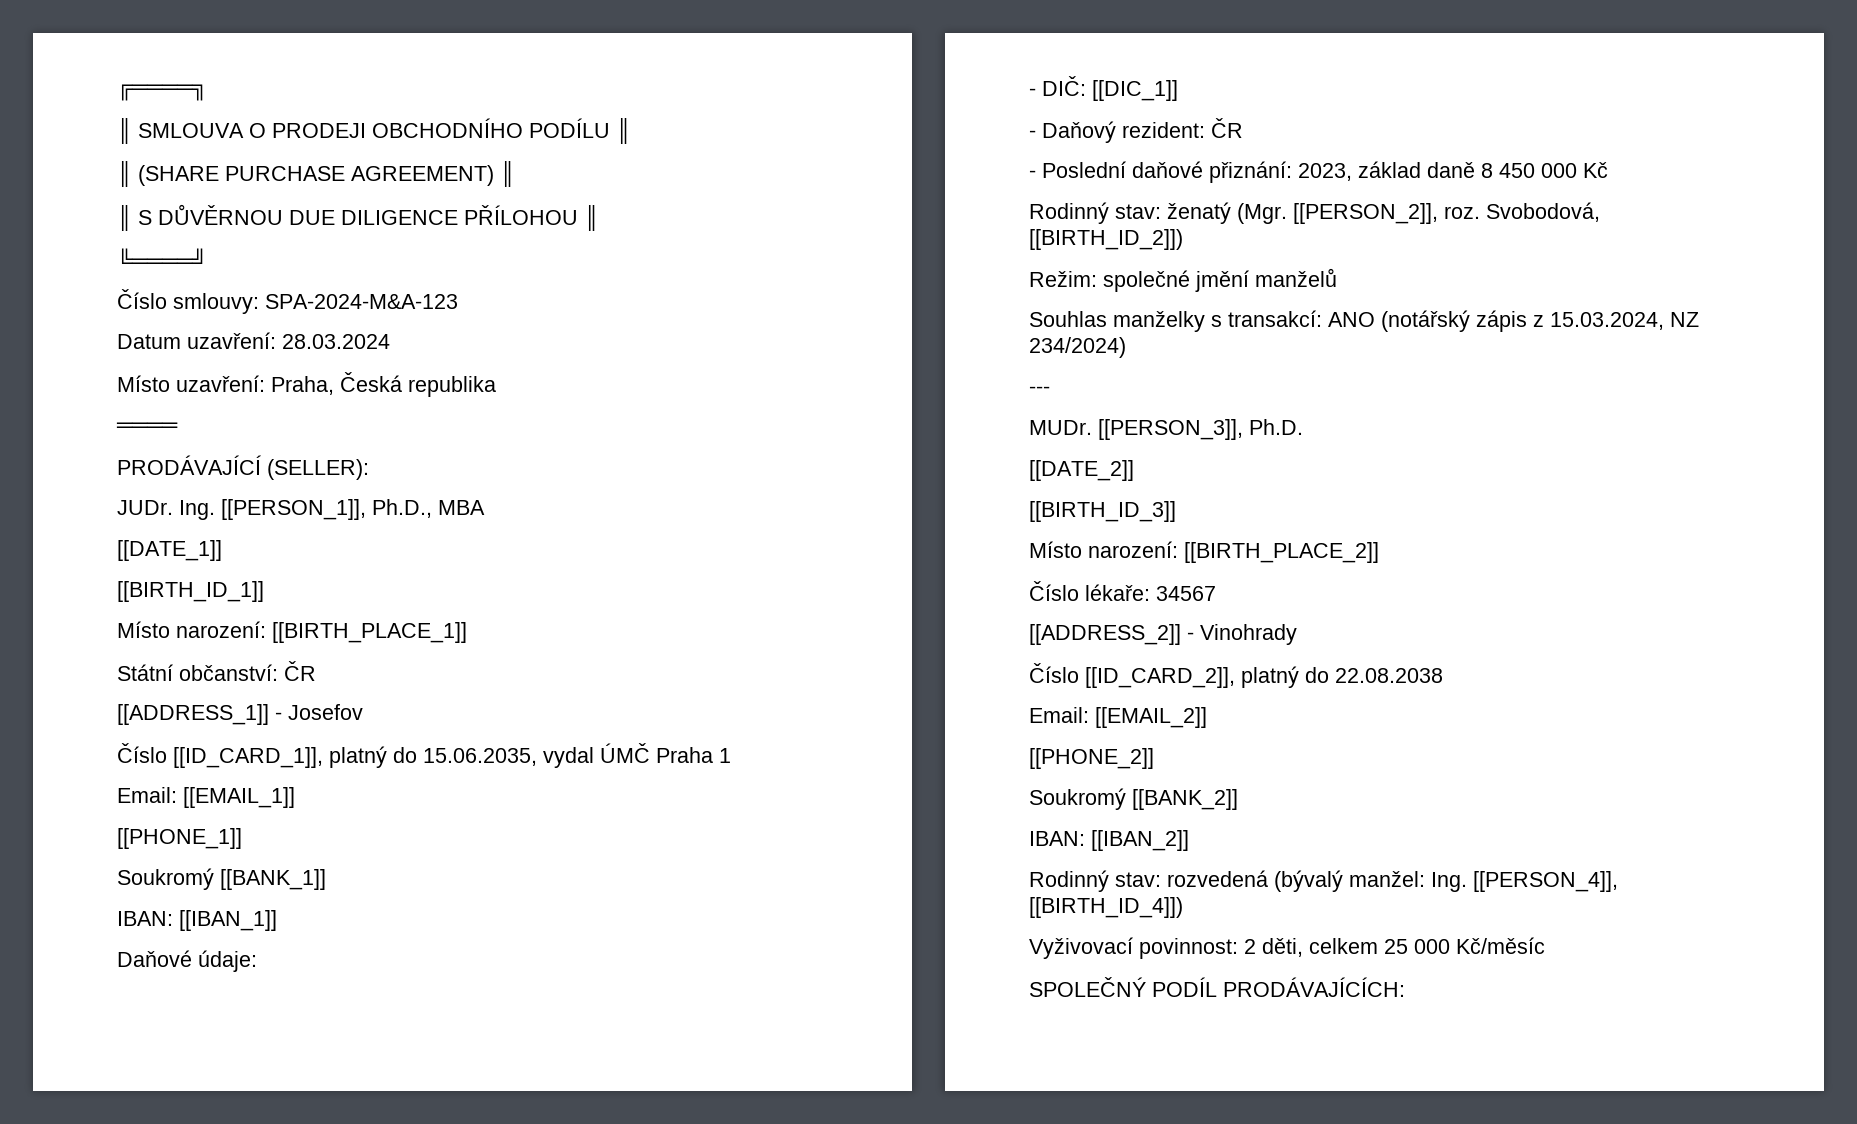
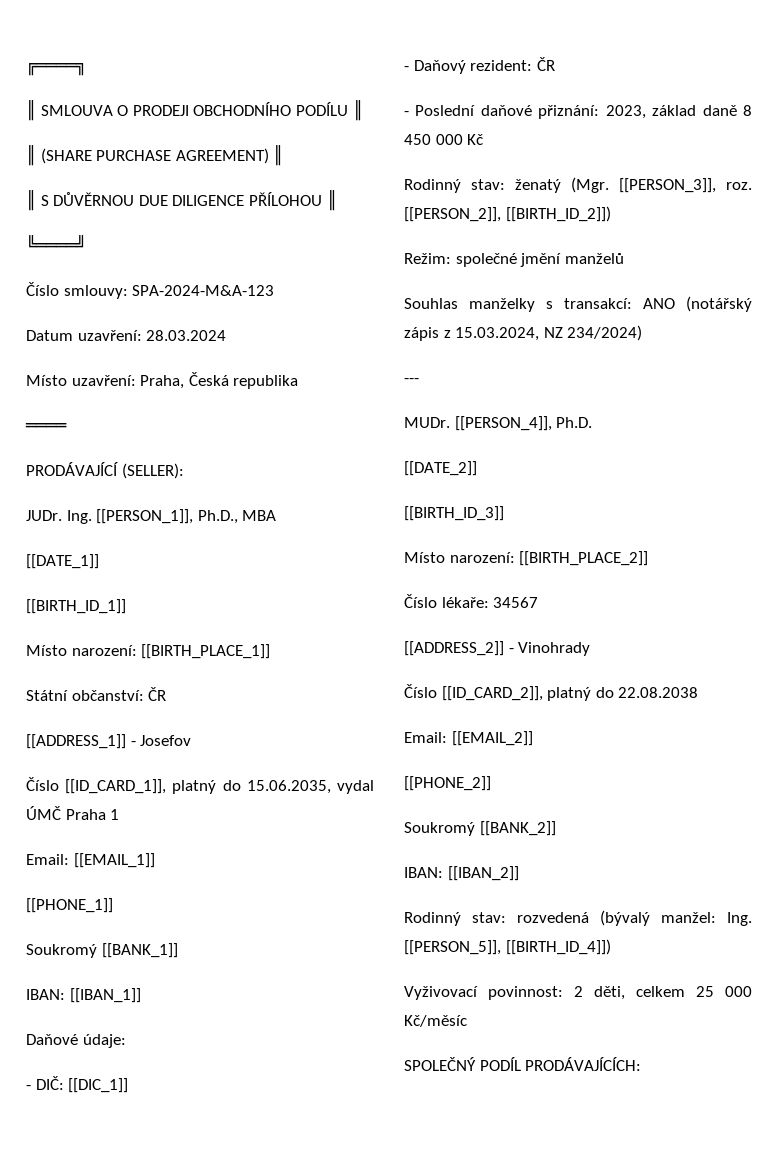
- Rodinný stav: ženatý (Mgr. [[PERSON_2]], roz. Svobodová, [[BIRTH_ID_2]])
+ Rodinný stav: ženatý (Mgr. [[PERSON_3]], roz. [[PERSON_2]], [[BIRTH_ID_2]])
- [[PERSON_3]], Ph.D.
+ [[PERSON_4]], Ph.D.
- Rodinný stav: rozvedená (bývalý manžel: Ing. [[PERSON_4]], [[BIRTH_ID_4]])
+ Rodinný stav: rozvedená (bývalý manžel: Ing. [[PERSON_5]], [[BIRTH_ID_4]])

